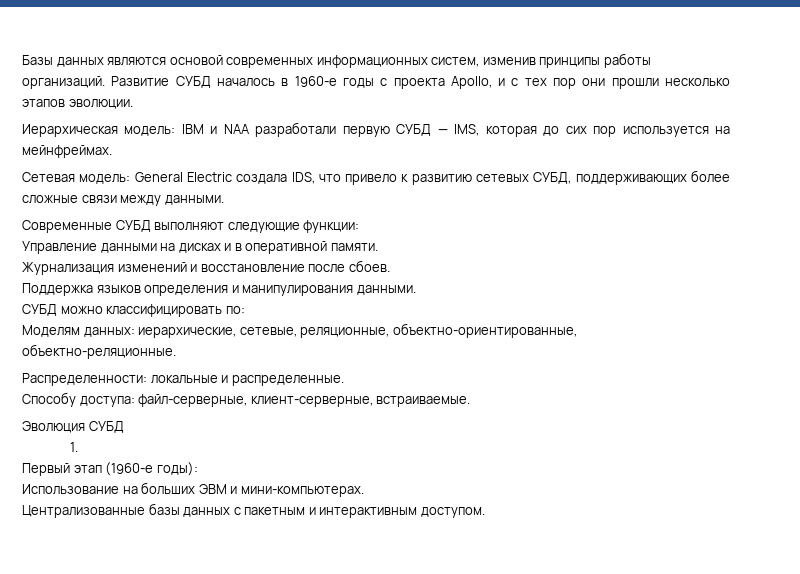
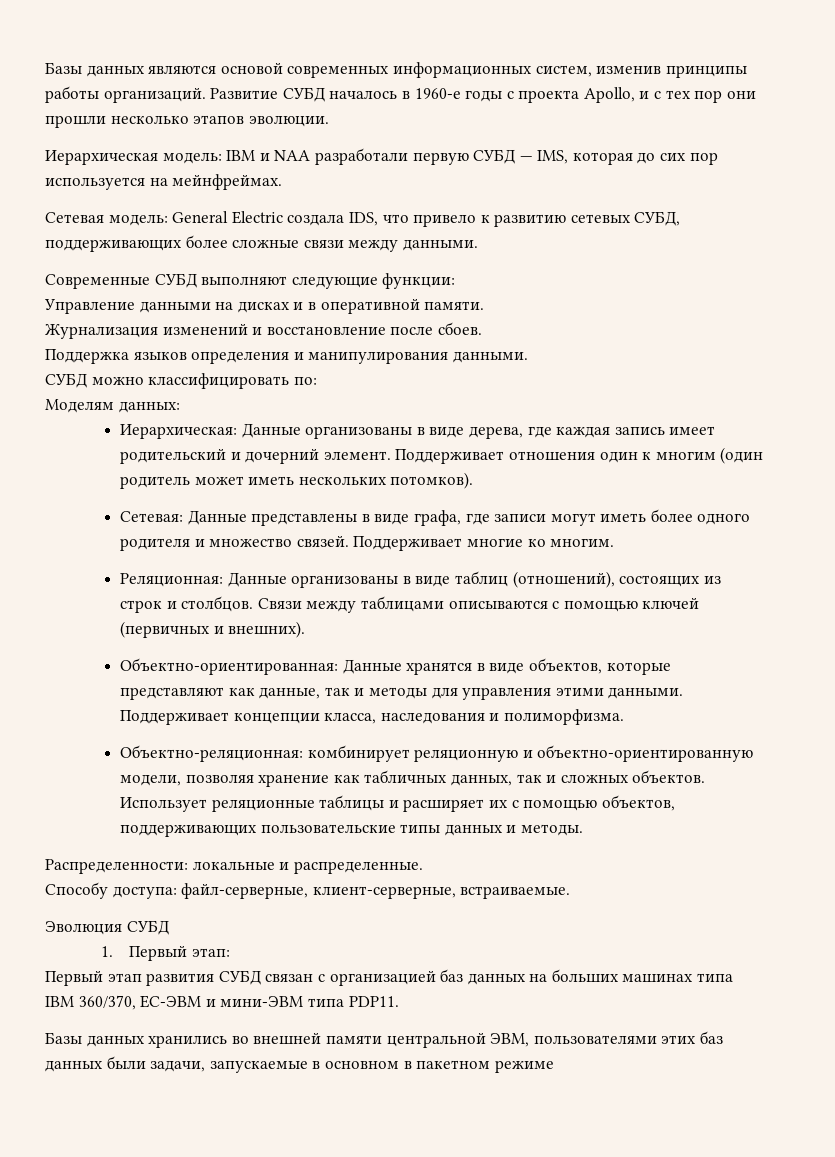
- Моделям данных: иерархические, сетевые, реляционные, объектно-ориентированные, объектно-реляционные.
+ Моделям данных:
+ Иерархическая: Данные организованы в виде дерева, где каждая запись имеет родительский и дочерний элемент. Поддерживает отношения один к многим (один родитель может иметь нескольких потомков).
+ Сетевая: Данные представлены в виде графа, где записи могут иметь более одного родителя и множество связей. Поддерживает многие ко многим.
+ Реляционная: Данные организованы в виде таблиц (отношений), состоящих из строк и столбцов. Связи между таблицами описываются с помощью ключей (первичных и внешних).
+ Объектно-ориентированная: Данные хранятся в виде объектов, которые представляют как данные, так и методы для управления этими данными. Поддерживает концепции класса, наследования и полиморфизма.
+ Объектно-реляционная: комбинирует реляционную и объектно-ориентированную модели, позволяя хранение как табличных данных, так и сложных объектов. Использует реляционные таблицы и расширяет их с помощью объектов, поддерживающих пользовательские типы данных и методы.
- 1.
+ 1. Первый этап:
- Первый этап (1960-е годы):
- Использование на больших ЭВМ и мини-компьютерах.
- Централизованные базы данных с пакетным и интерактивным доступом.
+ Первый этап развития СУБД связан с организацией баз данных на больших машинах типа IBM 360/370, ЕС-ЭВМ и мини-ЭВМ типа PDP11.
+ Базы данных хранились во внешней памяти центральной ЭВМ, пользователями этих баз данных были задачи, запускаемые в основном в пакетном режиме

